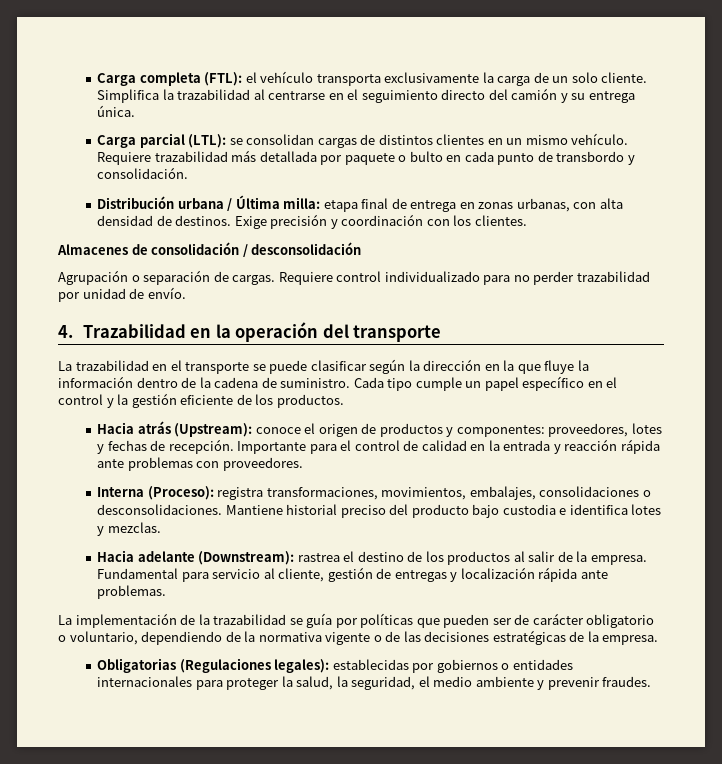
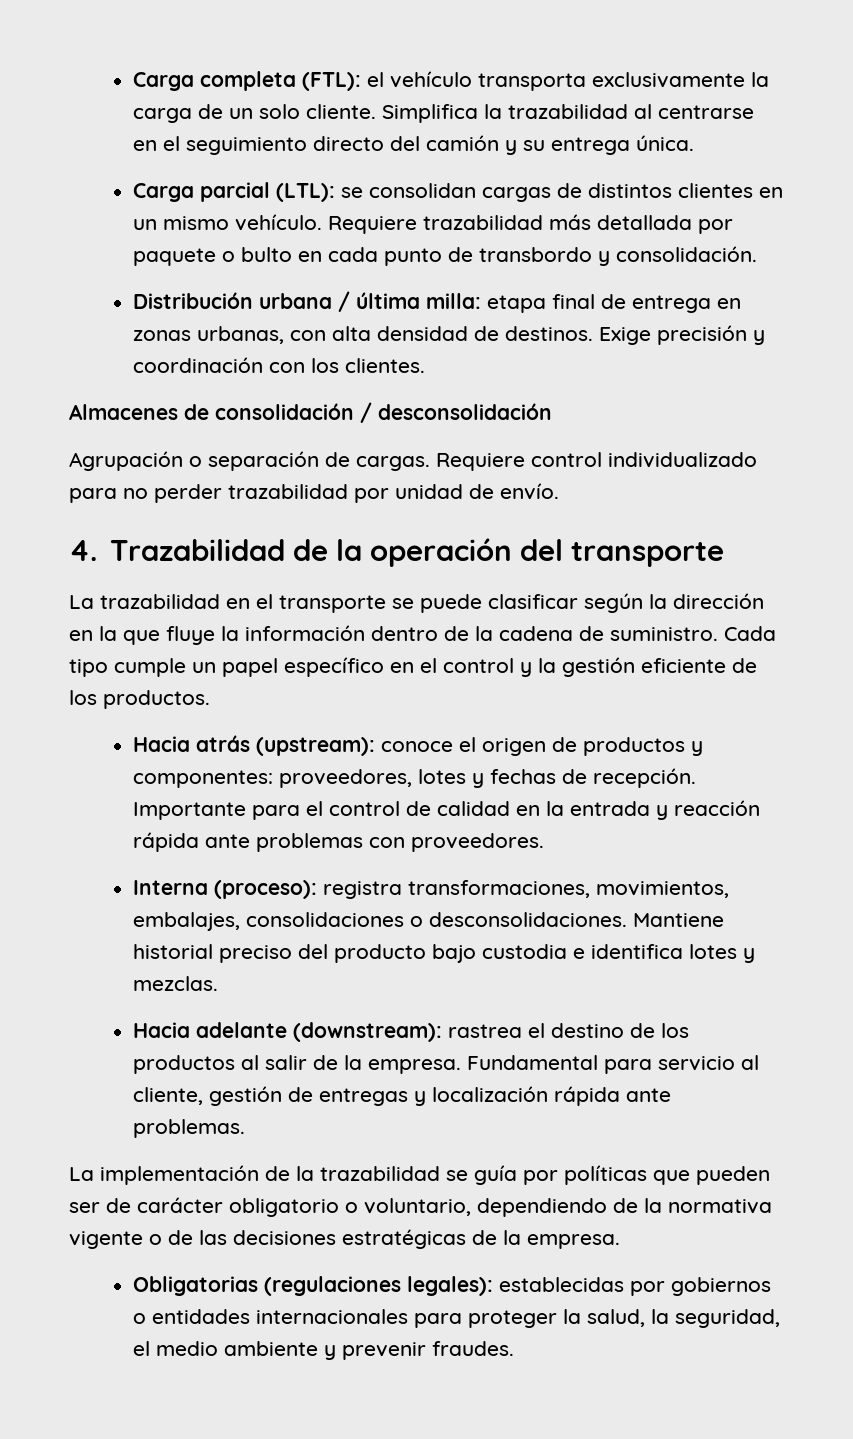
- Distribución urbana / Última milla: etapa final de entrega en zonas urbanas, con alta densidad de destinos.
+ Distribución urbana / última milla: etapa final de entrega en zonas urbanas, con alta densidad de destinos.
- 4. Trazabilidad en la operación del transporte
+ 4. Trazabilidad de la operación del transporte
- Hacia atrás (Upstream): conoce el origen de productos y componentes: proveedores, lotes y fechas de recepción.
+ Hacia atrás (upstream): conoce el origen de productos y componentes: proveedores, lotes y fechas de recepción.
- Interna (Proceso): registra transformaciones, movimientos, embalajes, consolidaciones o desconsolidaciones.
+ Interna (proceso): registra transformaciones, movimientos, embalajes, consolidaciones o desconsolidaciones.
- Hacia adelante (Downstream): rastrea el destino de los productos al salir de la empresa.
+ Hacia adelante (downstream): rastrea el destino de los productos al salir de la empresa.
- Obligatorias (Regulaciones legales): establecidas por gobiernos o entidades internacionales para proteger la salud, la seguridad, el medio ambiente y prevenir fraudes.
+ Obligatorias (regulaciones legales): establecidas por gobiernos o entidades internacionales para proteger la salud, la seguridad, el medio ambiente y prevenir fraudes.

